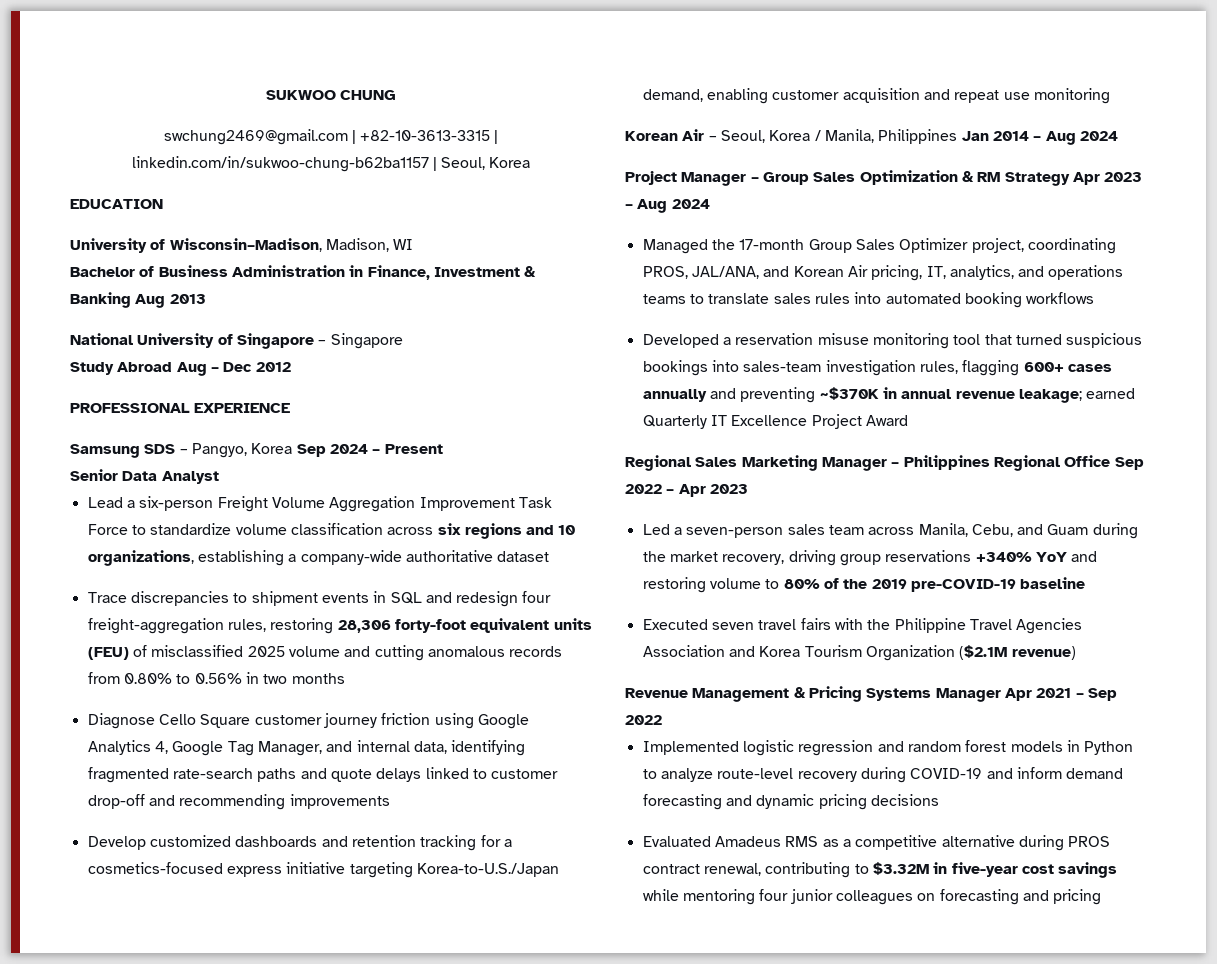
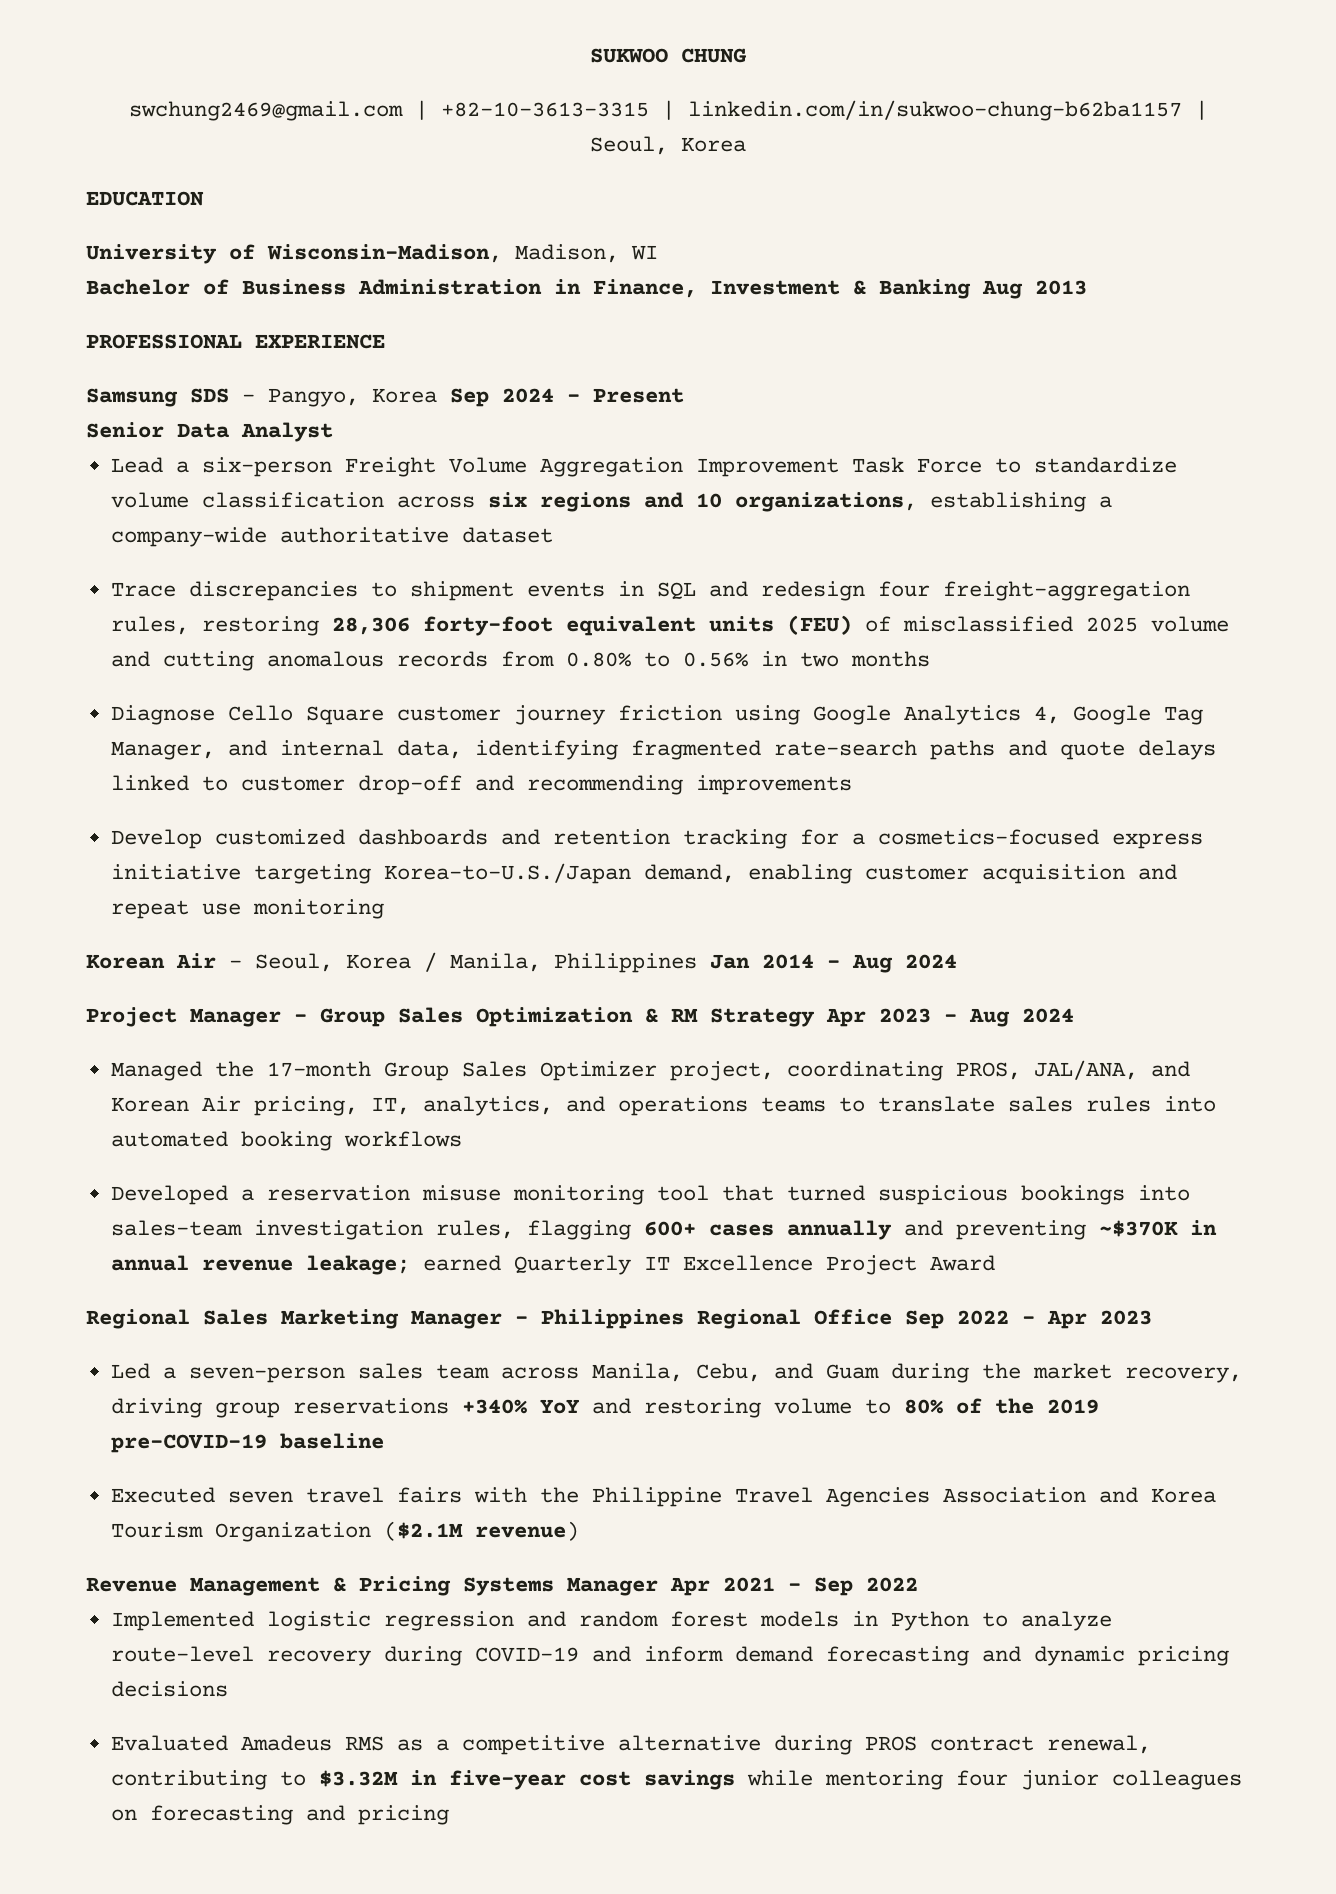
- National University of Singapore – Singapore
- Study Abroad Aug – Dec 2012

